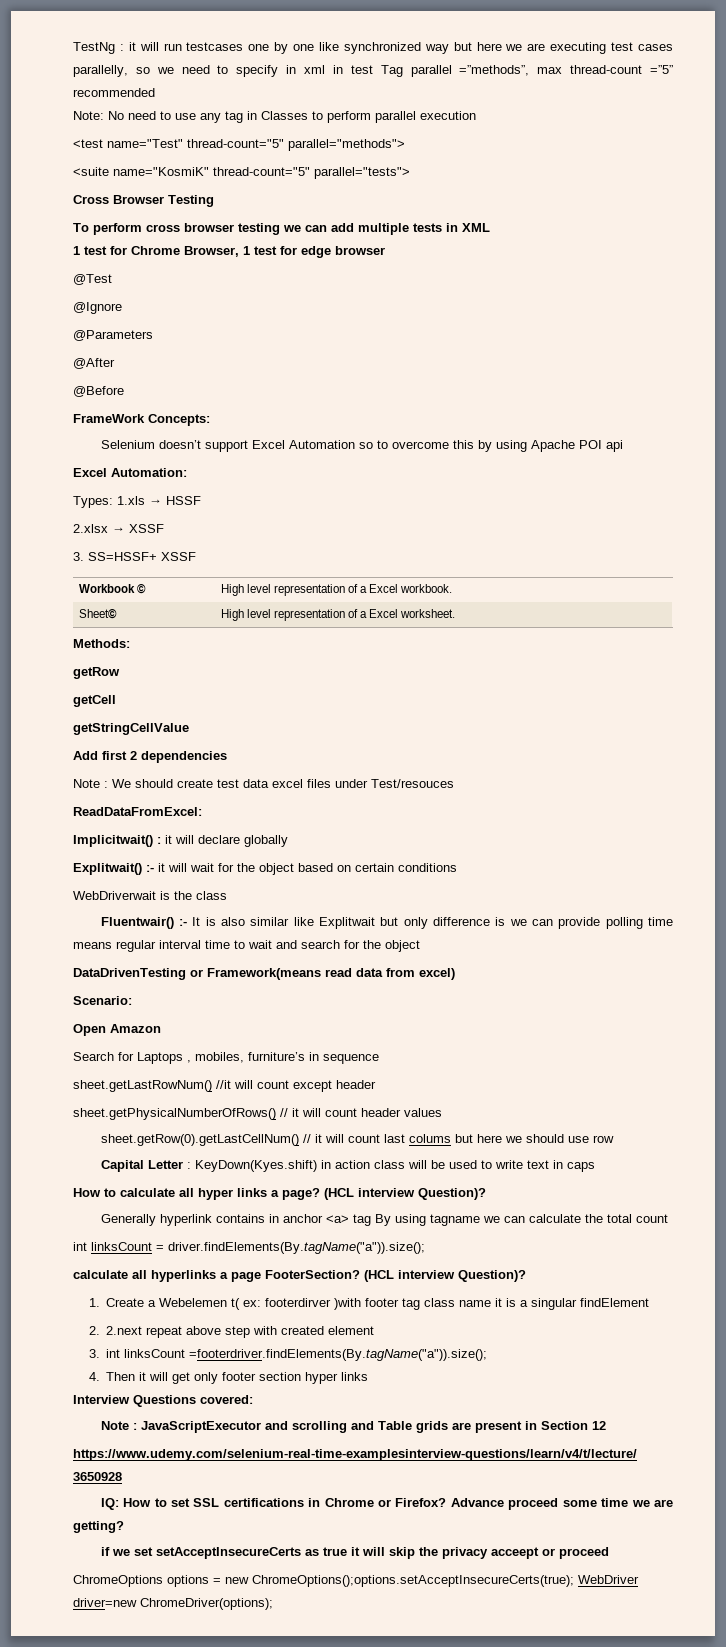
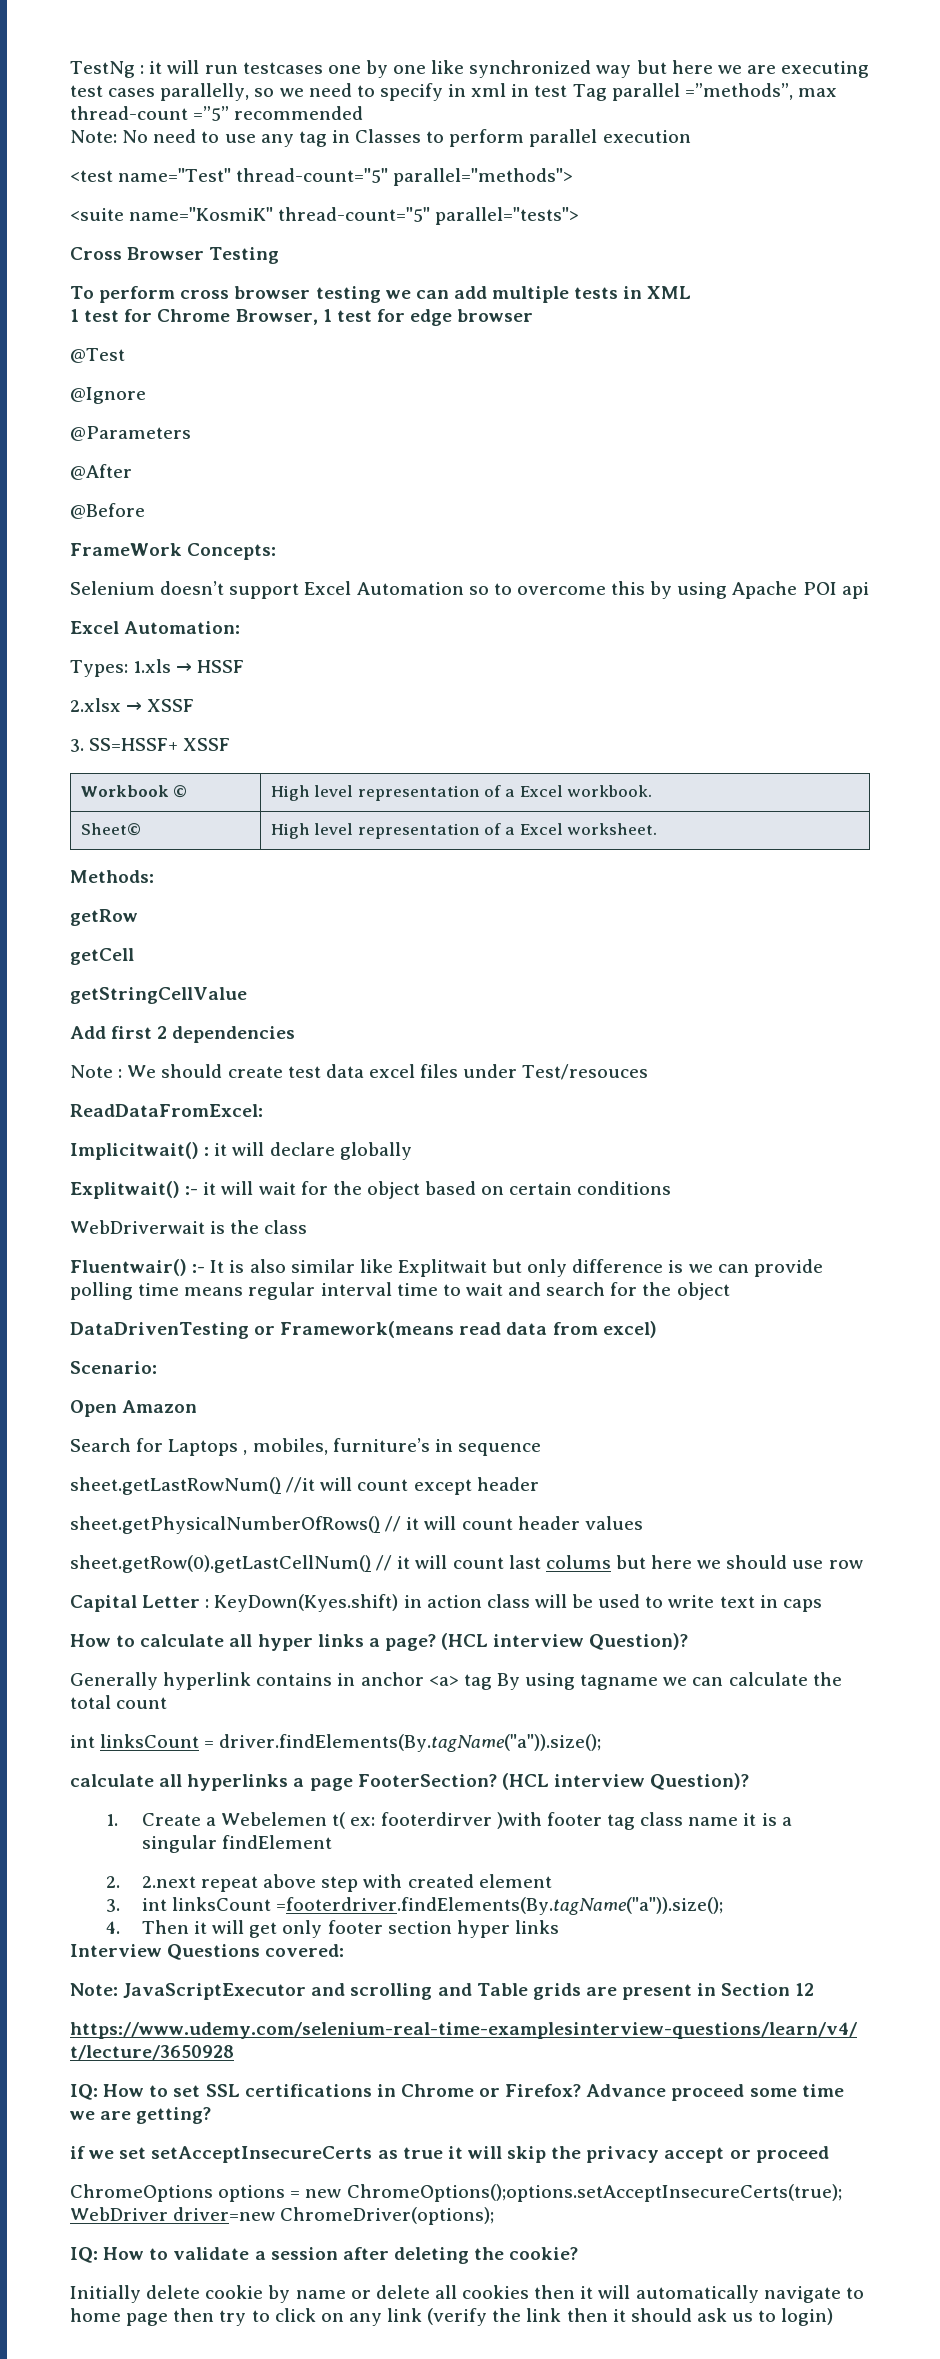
- Note : JavaScriptExecutor and scrolling and Table grids are present in Section 12
+ Note: JavaScriptExecutor and scrolling and Table grids are present in Section 12
- if we set setAcceptInsecureCerts as true it will skip the privacy acceept or proceed
+ if we set setAcceptInsecureCerts as true it will skip the privacy accept or proceed
+ IQ: How to validate a session after deleting the cookie?
+ Initially delete cookie by name or delete all cookies then it will automatically navigate to home page then try to click on any link (verify the link then it should ask us to login)

